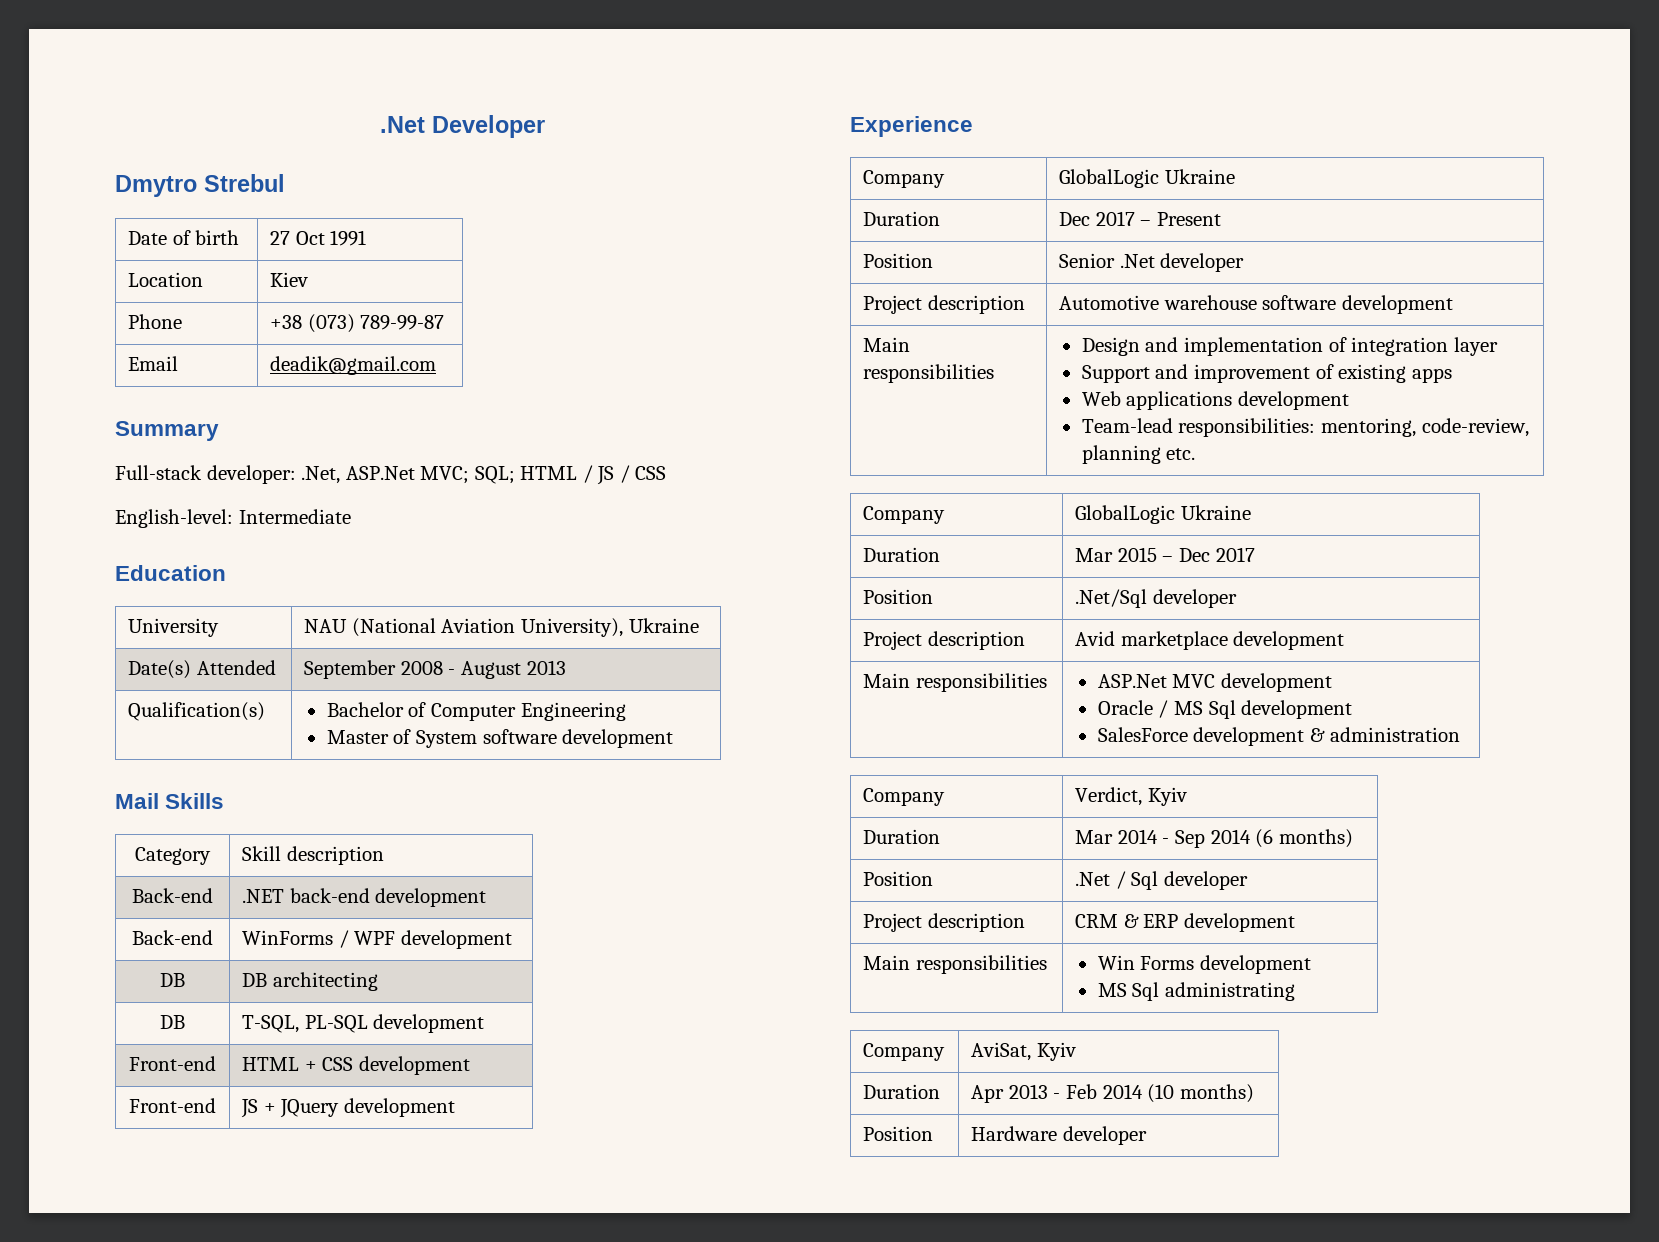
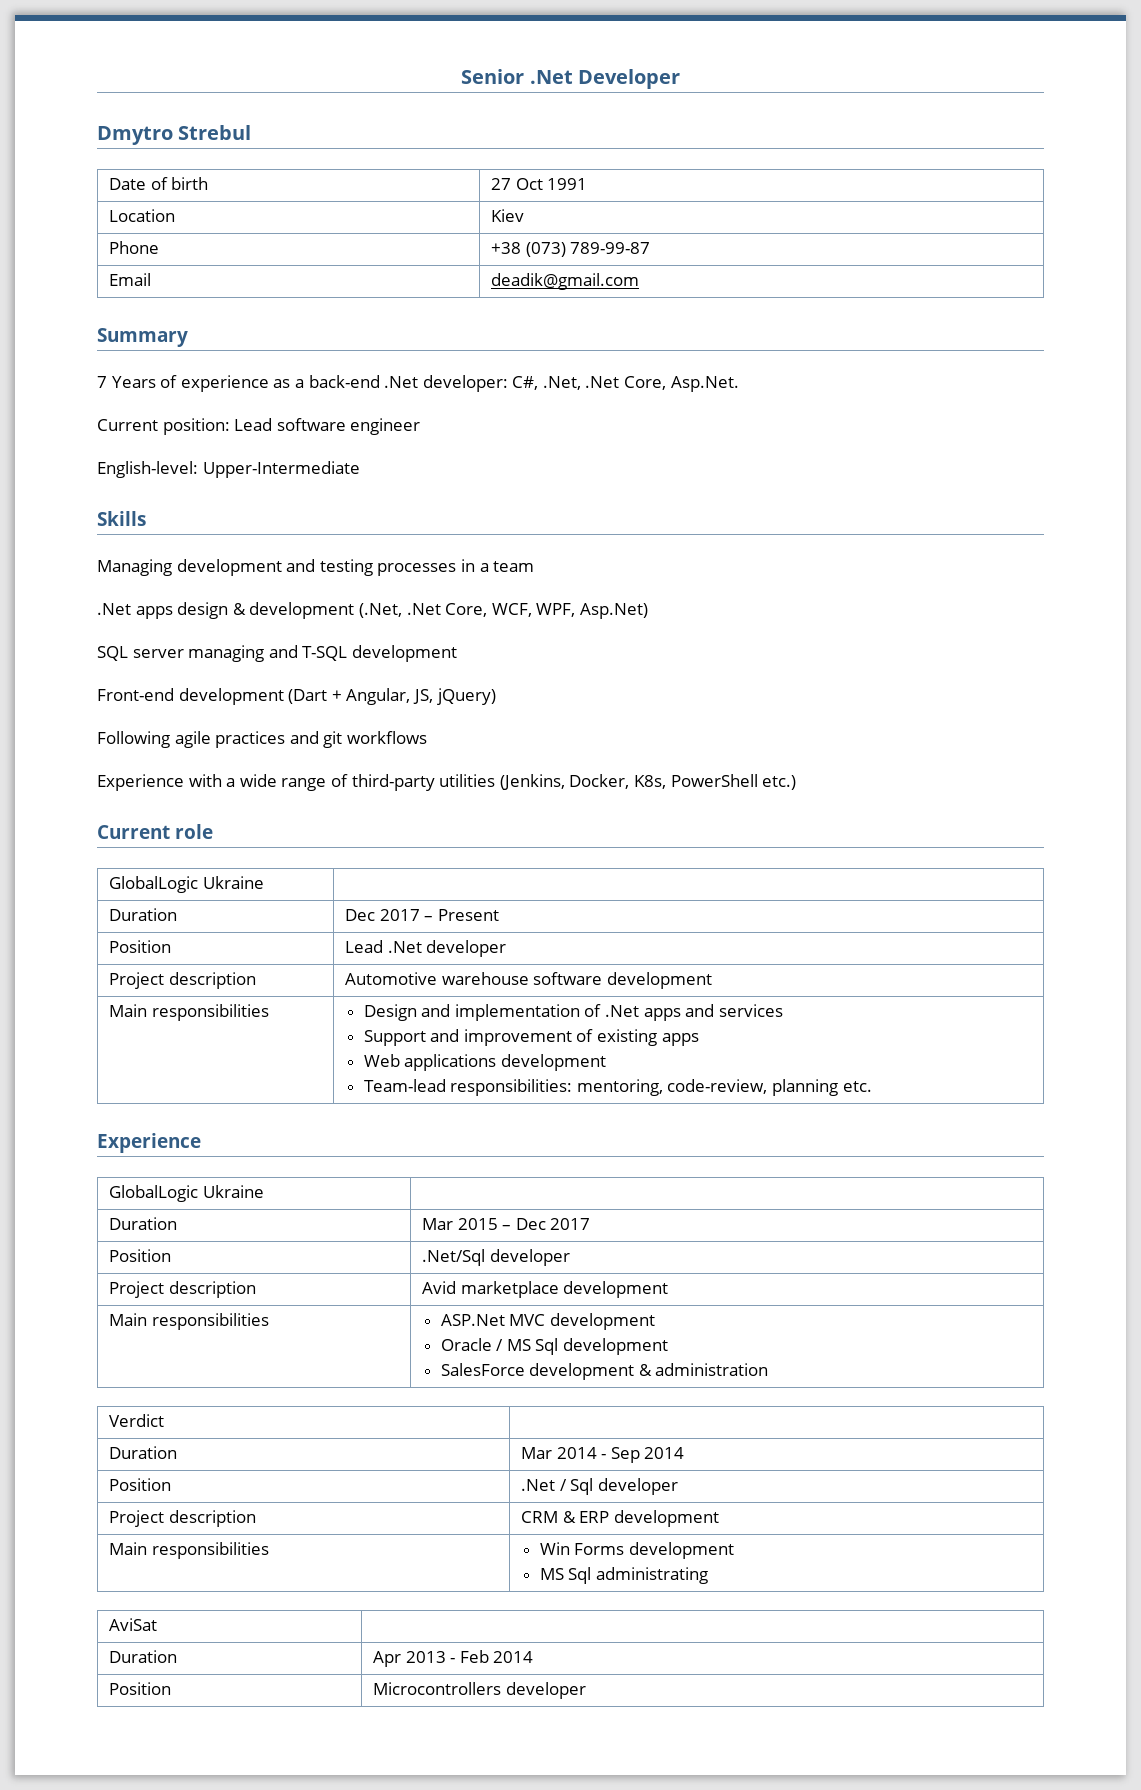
- .Net Developer
+ Senior .Net Developer
- Full-stack developer: .Net, ASP.Net MVC; SQL; HTML / JS / CSS
- English-level: Intermediate
- Education
- University | NAU (National Aviation University), Ukraine
- Date(s) Attended | September 2008 - August 2013
- Qualification(s) | Bachelor of Computer Engineering
- Master of System software development
- Mail Skills
- Category | Skill description
- Back-end | .NET back-end development
- Back-end | WinForms / WPF development
- DB | DB architecting
- DB | T-SQL, PL-SQL development
- Front-end | HTML + CSS development
- Front-end | JS + JQuery development
- Experience
- Company | GlobalLogic Ukraine
+ 7 Years of experience as a back-end .Net developer: C#, .Net, .Net Core, Asp.Net.
+ Current position: Lead software engineer
+ English-level: Upper-Intermediate
+ Skills
+ Managing development and testing processes in a team
+ .Net apps design & development (.Net, .Net Core, WCF, WPF, Asp.Net)
+ SQL server managing and T-SQL development
+ Front-end development (Dart + Angular, JS, jQuery)
+ Following agile practices and git workflows
+ Experience with a wide range of third-party utilities (Jenkins, Docker, K8s, PowerShell etc.)
+ Current role
+ GlobalLogic Ukraine |
- Position | Senior .Net developer
+ Position | Lead .Net developer
- Main responsibilities | Design and implementation of integration layer
+ Main responsibilities | Design and implementation of .Net apps and services
  Support and improvement of existing apps
  Web applications development
  Team-lead responsibilities: mentoring, code-review, planning etc.
- Company | GlobalLogic Ukraine
+ Experience
+ GlobalLogic Ukraine |
- Company | Verdict, Kyiv
+ Verdict |
- Duration | Mar 2014 - Sep 2014 (6 months)
+ Duration | Mar 2014 - Sep 2014
- Company | AviSat, Kyiv
+ AviSat |
- Duration | Apr 2013 - Feb 2014 (10 months)
- Position | Hardware developer
+ Duration | Apr 2013 - Feb 2014
+ Position | Microcontrollers developer

